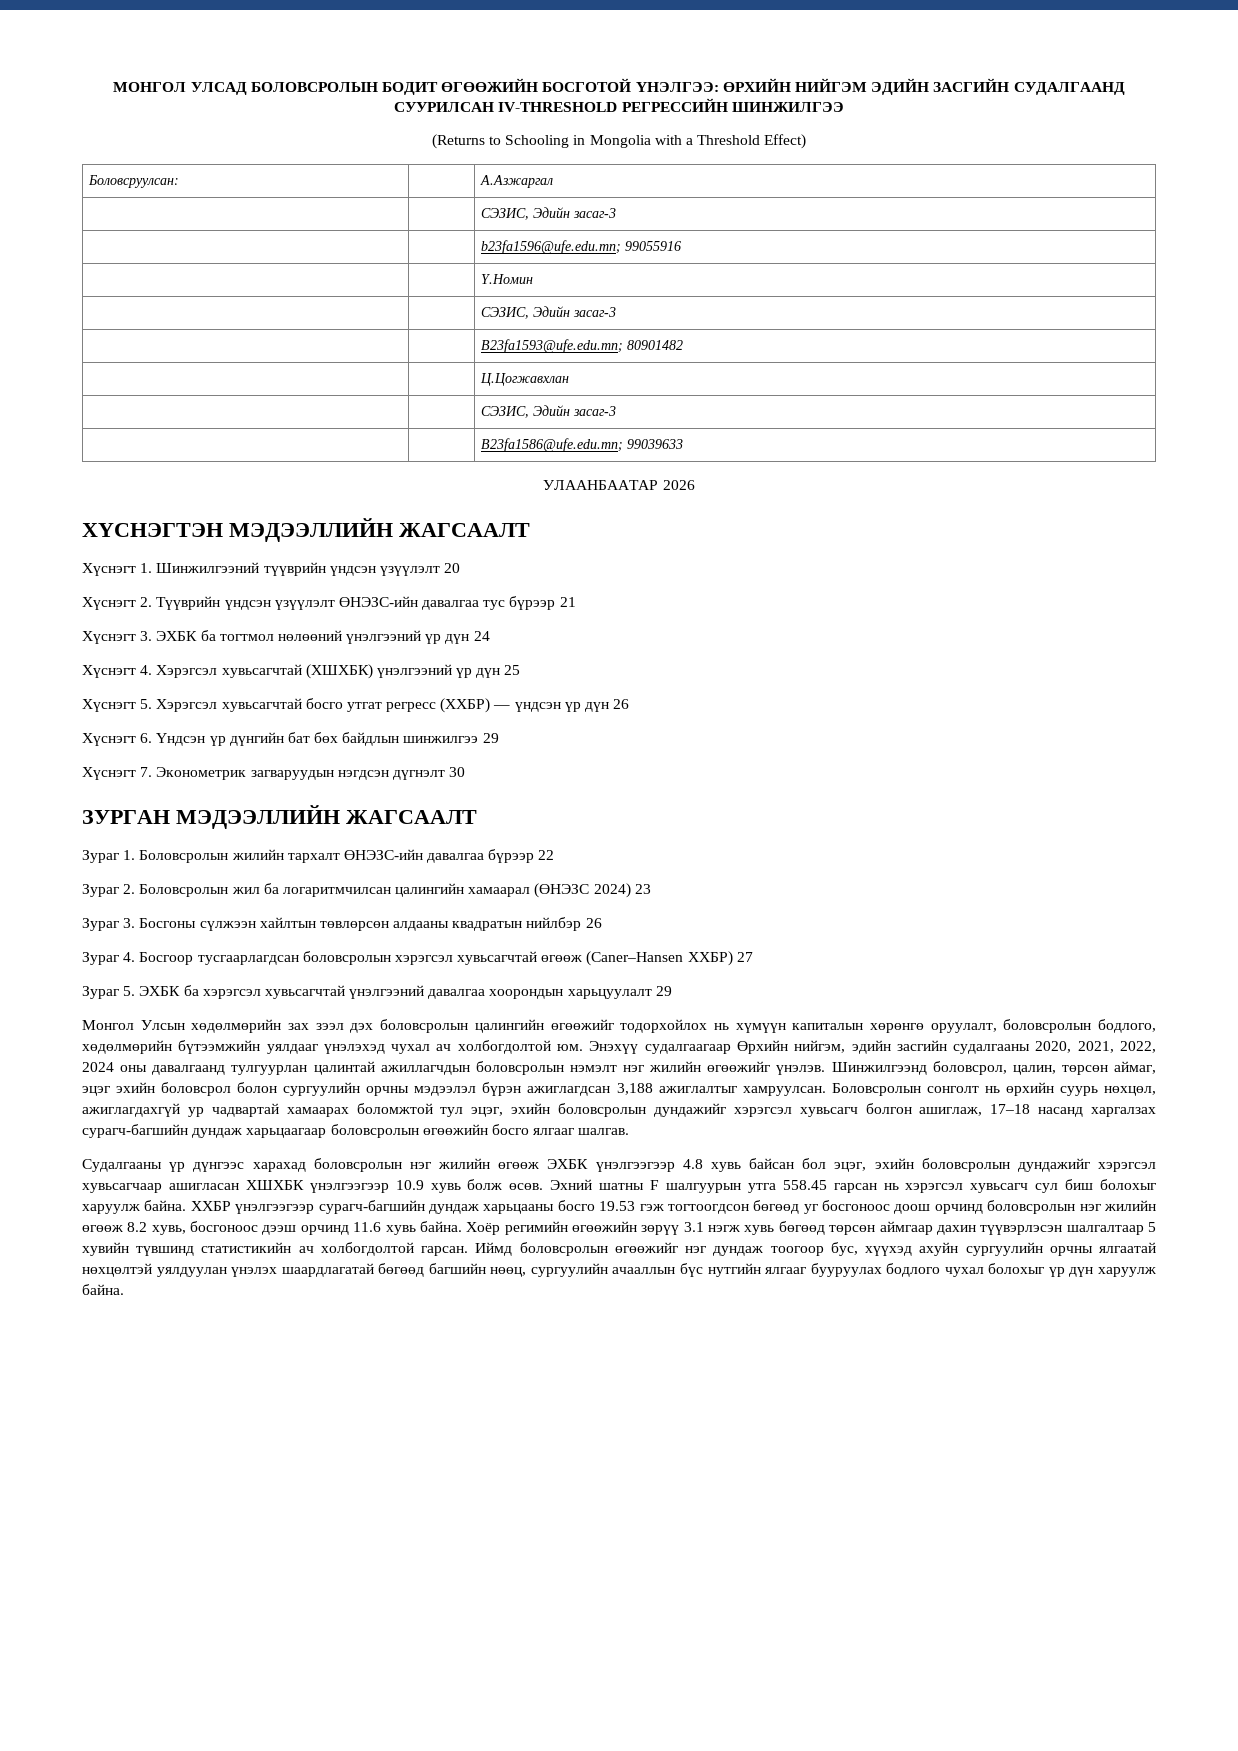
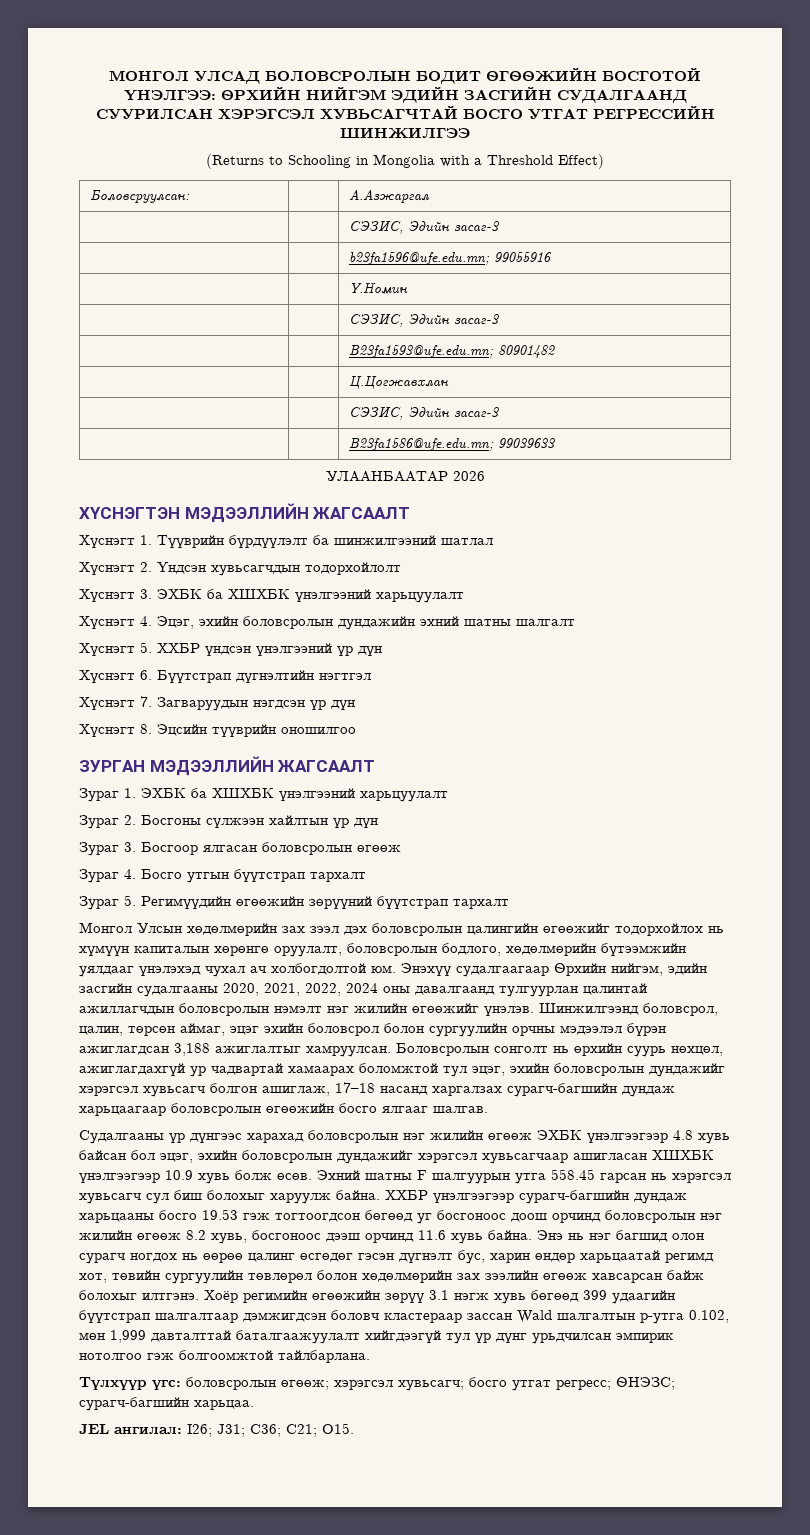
- МОНГОЛ УЛСАД БОЛОВСРОЛЫН БОДИТ ӨГӨӨЖИЙН БОСГОТОЙ ҮНЭЛГЭЭ: ӨРХИЙН НИЙГЭМ ЭДИЙН ЗАСГИЙН СУДАЛГААНД СУУРИЛСАН IV-THRESHOLD РЕГРЕССИЙН ШИНЖИЛГЭЭ
+ МОНГОЛ УЛСАД БОЛОВСРОЛЫН БОДИТ ӨГӨӨЖИЙН БОСГОТОЙ ҮНЭЛГЭЭ: ӨРХИЙН НИЙГЭМ ЭДИЙН ЗАСГИЙН СУДАЛГААНД СУУРИЛСАН ХЭРЭГСЭЛ ХУВЬСАГЧТАЙ БОСГО УТГАТ РЕГРЕССИЙН ШИНЖИЛГЭЭ
- Хүснэгт 1. Шинжилгээний түүврийн үндсэн үзүүлэлт 20
- Хүснэгт 2. Түүврийн үндсэн үзүүлэлт ӨНЭЗС-ийн давалгаа тус бүрээр 21
- Хүснэгт 3. ЭХБК ба тогтмол нөлөөний үнэлгээний үр дүн 24
- Хүснэгт 4. Хэрэгсэл хувьсагчтай (ХШХБК) үнэлгээний үр дүн 25
- Хүснэгт 5. Хэрэгсэл хувьсагчтай босго утгат регресс (ХХБР) — үндсэн үр дүн 26
- Хүснэгт 6. Үндсэн үр дүнгийн бат бөх байдлын шинжилгээ 29
- Хүснэгт 7. Эконометрик загваруудын нэгдсэн дүгнэлт 30
+ Хүснэгт 1. Түүврийн бүрдүүлэлт ба шинжилгээний шатлал
+ Хүснэгт 2. Үндсэн хувьсагчдын тодорхойлолт
+ Хүснэгт 3. ЭХБК ба ХШХБК үнэлгээний харьцуулалт
+ Хүснэгт 4. Эцэг, эхийн боловсролын дундажийн эхний шатны шалгалт
+ Хүснэгт 5. ХХБР үндсэн үнэлгээний үр дүн
+ Хүснэгт 6. Бүүтстрап дүгнэлтийн нэгтгэл
+ Хүснэгт 7. Загваруудын нэгдсэн үр дүн
+ Хүснэгт 8. Эцсийн түүврийн оношилгоо
- Зураг 1. Боловсролын жилийн тархалт ӨНЭЗС-ийн давалгаа бүрээр 22
- Зураг 2. Боловсролын жил ба логаритмчилсан цалингийн хамаарал (ӨНЭЗС 2024) 23
- Зураг 3. Босгоны сүлжээн хайлтын төвлөрсөн алдааны квадратын нийлбэр 26
- Зураг 4. Босгоор тусгаарлагдсан боловсролын хэрэгсэл хувьсагчтай өгөөж (Caner–Hansen ХХБР) 27
- Зураг 5. ЭХБК ба хэрэгсэл хувьсагчтай үнэлгээний давалгаа хоорондын харьцуулалт 29
+ Зураг 1. ЭХБК ба ХШХБК үнэлгээний харьцуулалт
+ Зураг 2. Босгоны сүлжээн хайлтын үр дүн
+ Зураг 3. Босгоор ялгасан боловсролын өгөөж
+ Зураг 4. Босго утгын бүүтстрап тархалт
+ Зураг 5. Регимүүдийн өгөөжийн зөрүүний бүүтстрап тархалт
+ Энэ нь нэг багшид олон сурагч ногдох нь өөрөө цалинг өсгөдөг гэсэн дүгнэлт бус, харин өндөр харьцаатай регимд хот, төвийн сургуулийн төвлөрөл болон хөдөлмөрийн зах зээлийн өгөөж хавсарсан байж болохыг илтгэнэ.
- Хоёр регимийн өгөөжийн зөрүү 3.1 нэгж хувь бөгөөд төрсөн аймгаар дахин түүвэрлэсэн шалгалтаар 5 хувийн түвшинд статистикийн ач холбогдолтой гарсан. Иймд боловсролын өгөөжийг нэг дундаж тоогоор бус, хүүхэд ахуйн сургуулийн орчны ялгаатай нөхцөлтэй уялдуулан үнэлэх шаардлагатай бөгөөд багшийн нөөц, сургуулийн ачааллын бүс нутгийн ялгааг бууруулах бодлого чухал болохыг үр дүн харуулж байна.
+ Хоёр регимийн өгөөжийн зөрүү 3.1 нэгж хувь бөгөөд 399 удаагийн бүүтстрап шалгалтаар дэмжигдсэн боловч кластераар зассан Wald шалгалтын p-утга 0.102, мөн 1,999 давталттай баталгаажуулалт хийгдээгүй тул үр дүнг урьдчилсан эмпирик нотолгоо гэж болгоомжтой тайлбарлана.
+ Түлхүүр үгс: боловсролын өгөөж; хэрэгсэл хувьсагч; босго утгат регресс; ӨНЭЗС; сурагч-багшийн харьцаа.
+ JEL ангилал: I26; J31; C36; C21; O15.

